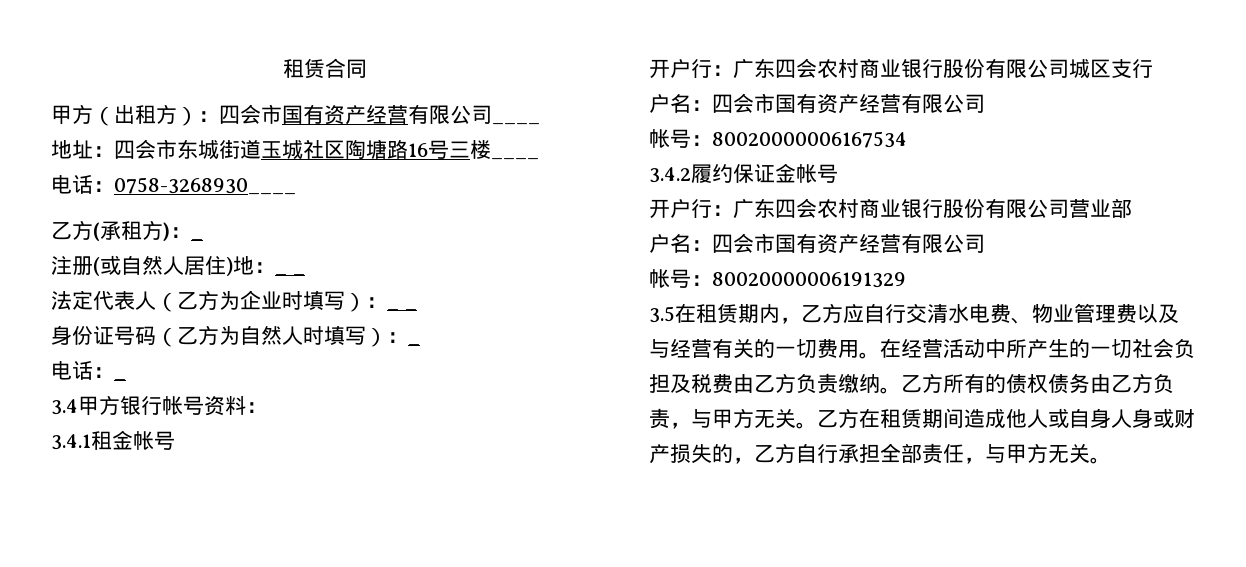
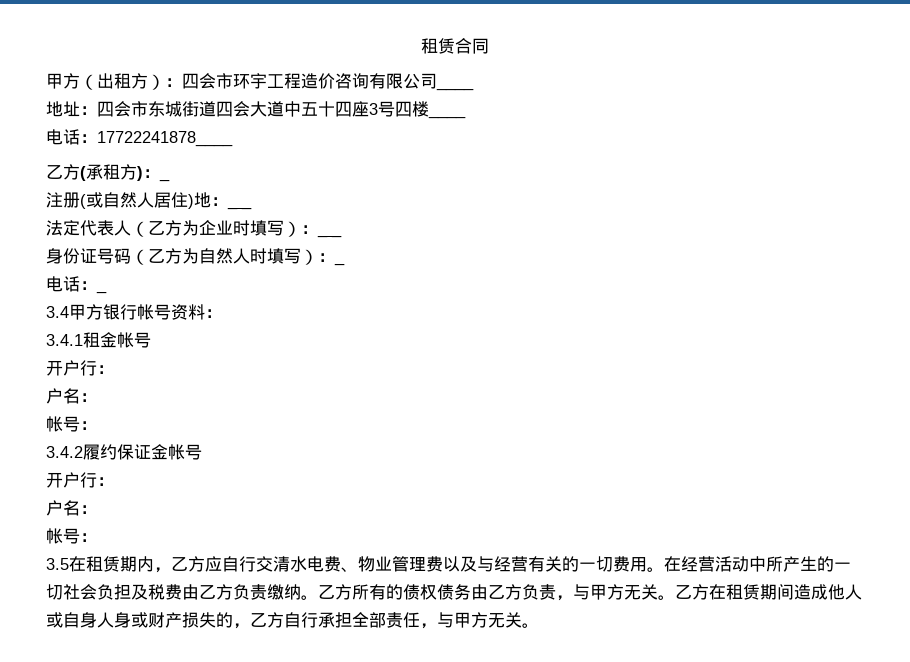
- 甲方（出租方）：四会市国有资产经营有限公司____
+ 甲方（出租方）：四会市环宇工程造价咨询有限公司____
- 地址：四会市东城街道玉城社区陶塘路16号三楼____
+ 地址：四会市东城街道四会大道中五十四座3号四楼____
- 电话：0758-3268930____
+ 电话：17722241878____
  3.4.1租金帐号
- 开户行：广东四会农村商业银行股份有限公司城区支行
- 户名：四会市国有资产经营有限公司
- 帐号：80020000006167534
+ 开户行：
+ 户名：
+ 帐号：
  3.4.2履约保证金帐号
- 开户行：广东四会农村商业银行股份有限公司营业部
- 户名：四会市国有资产经营有限公司
- 帐号：80020000006191329
+ 开户行：
+ 户名：
+ 帐号：

